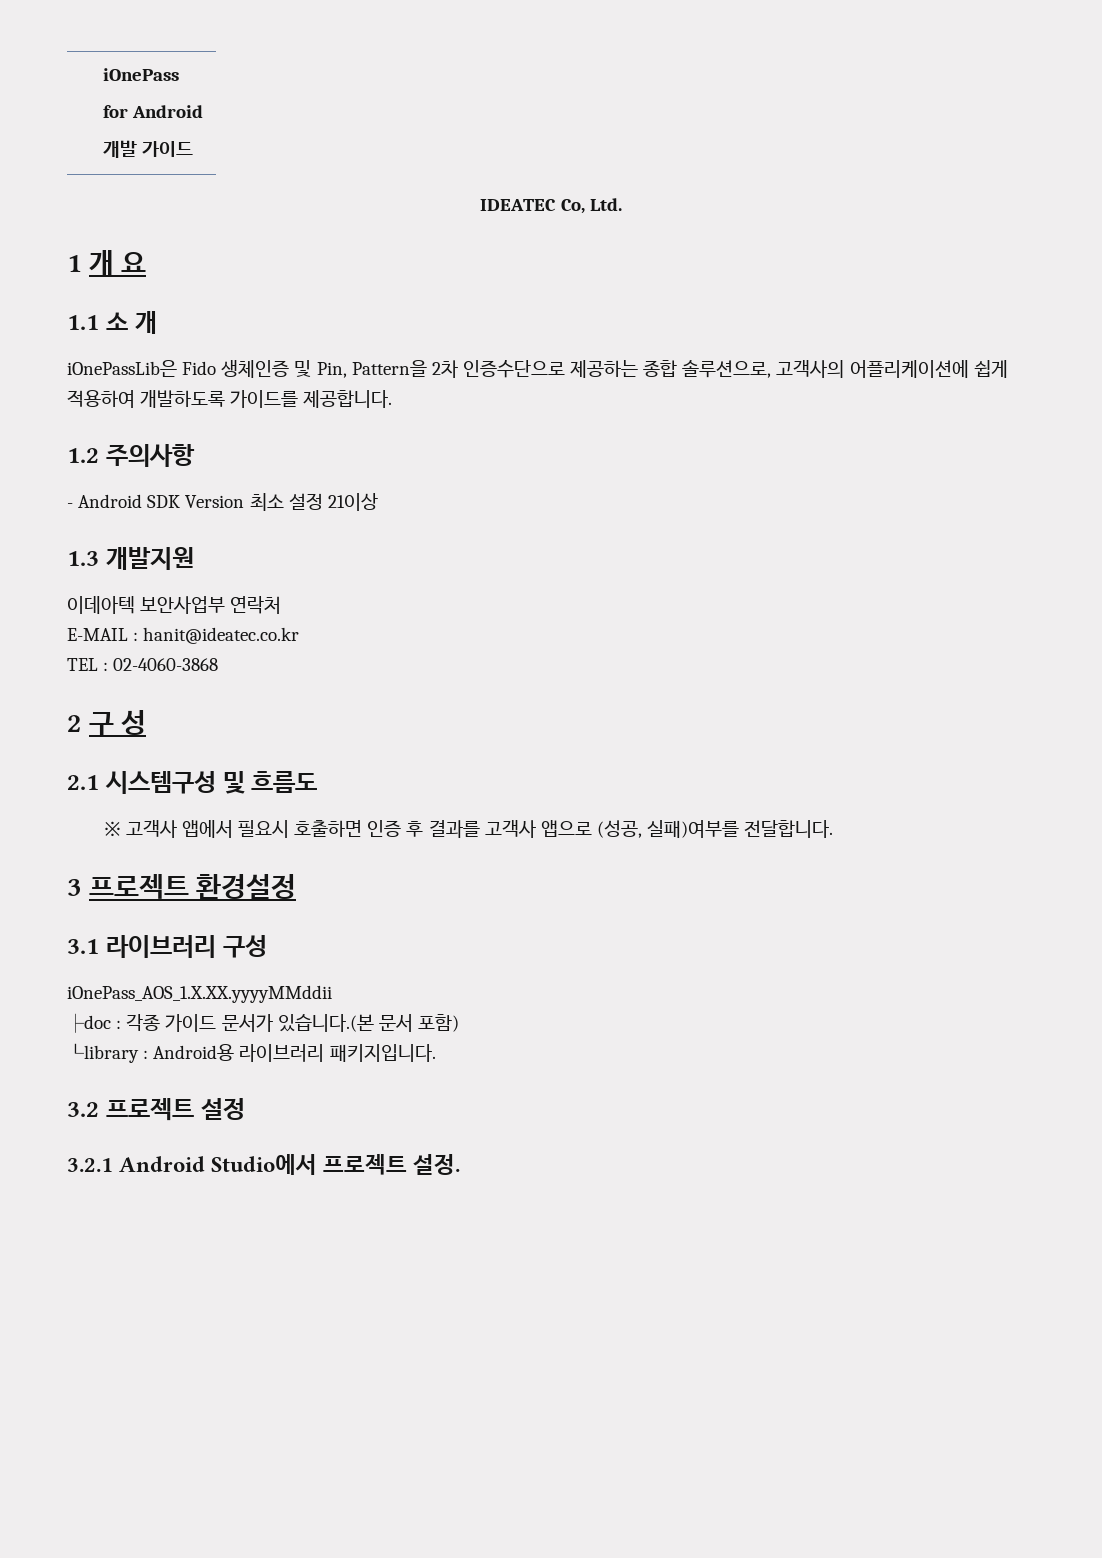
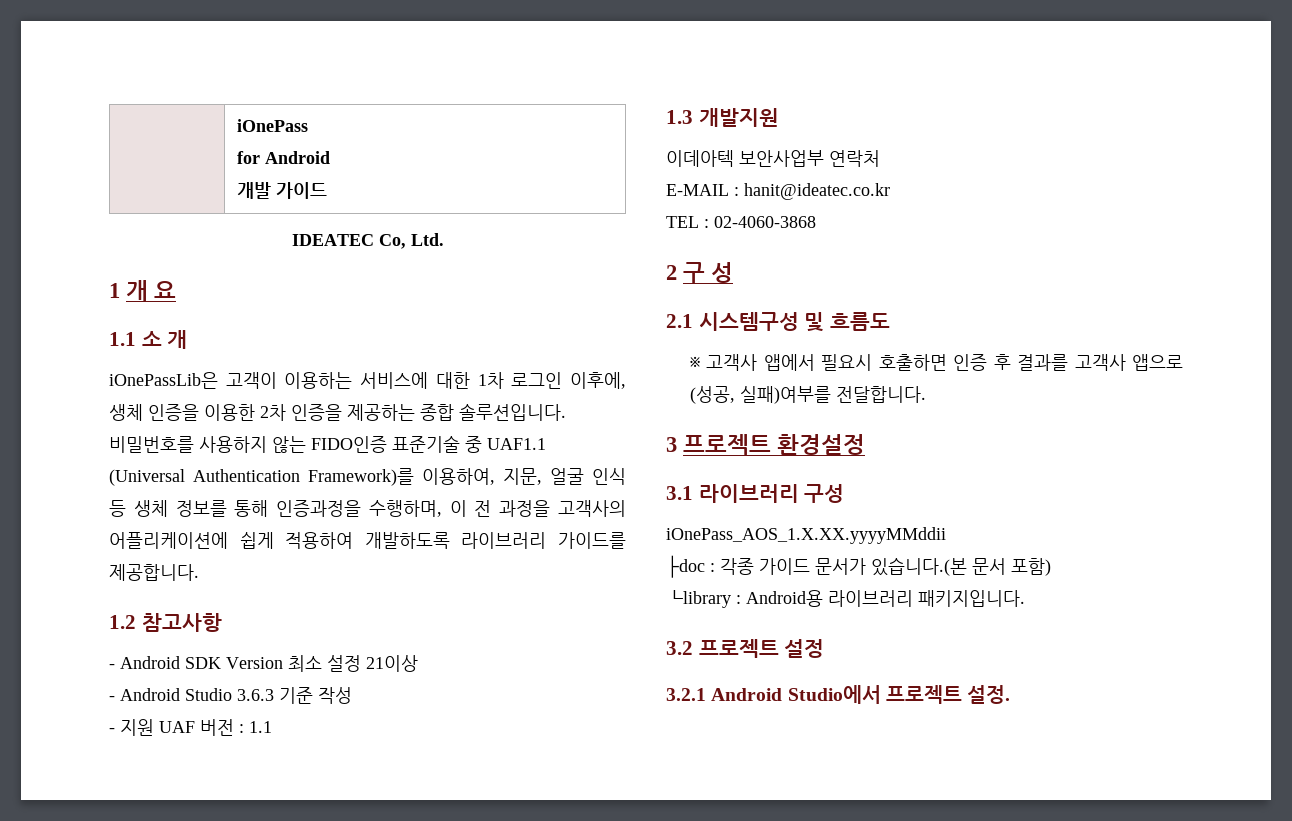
- iOnePassLib은 Fido 생체인증 및 Pin, Pattern을 2차 인증수단으로 제공하는 종합 솔루션으로, 고객사의 어플리케이션에 쉽게 적용하여 개발하도록 가이드를 제공합니다.
+ iOnePassLib은 고객이 이용하는 서비스에 대한 1차 로그인 이후에, 생체 인증을 이용한 2차 인증을 제공하는 종합 솔루션입니다. 비밀번호를 사용하지 않는 FIDO인증 표준기술 중 UAF1.1 (Universal Authentication Framework)를 이용하여, 지문, 얼굴 인식 등 생체 정보를 통해 인증과정을 수행하며, 이 전 과정을 고객사의 어플리케이션에 쉽게 적용하여 개발하도록 라이브러리 가이드를 제공합니다.
- 1.2 주의사항
+ 1.2 참고사항
+ - Android Studio 3.6.3 기준 작성
+ - 지원 UAF 버전 : 1.1

